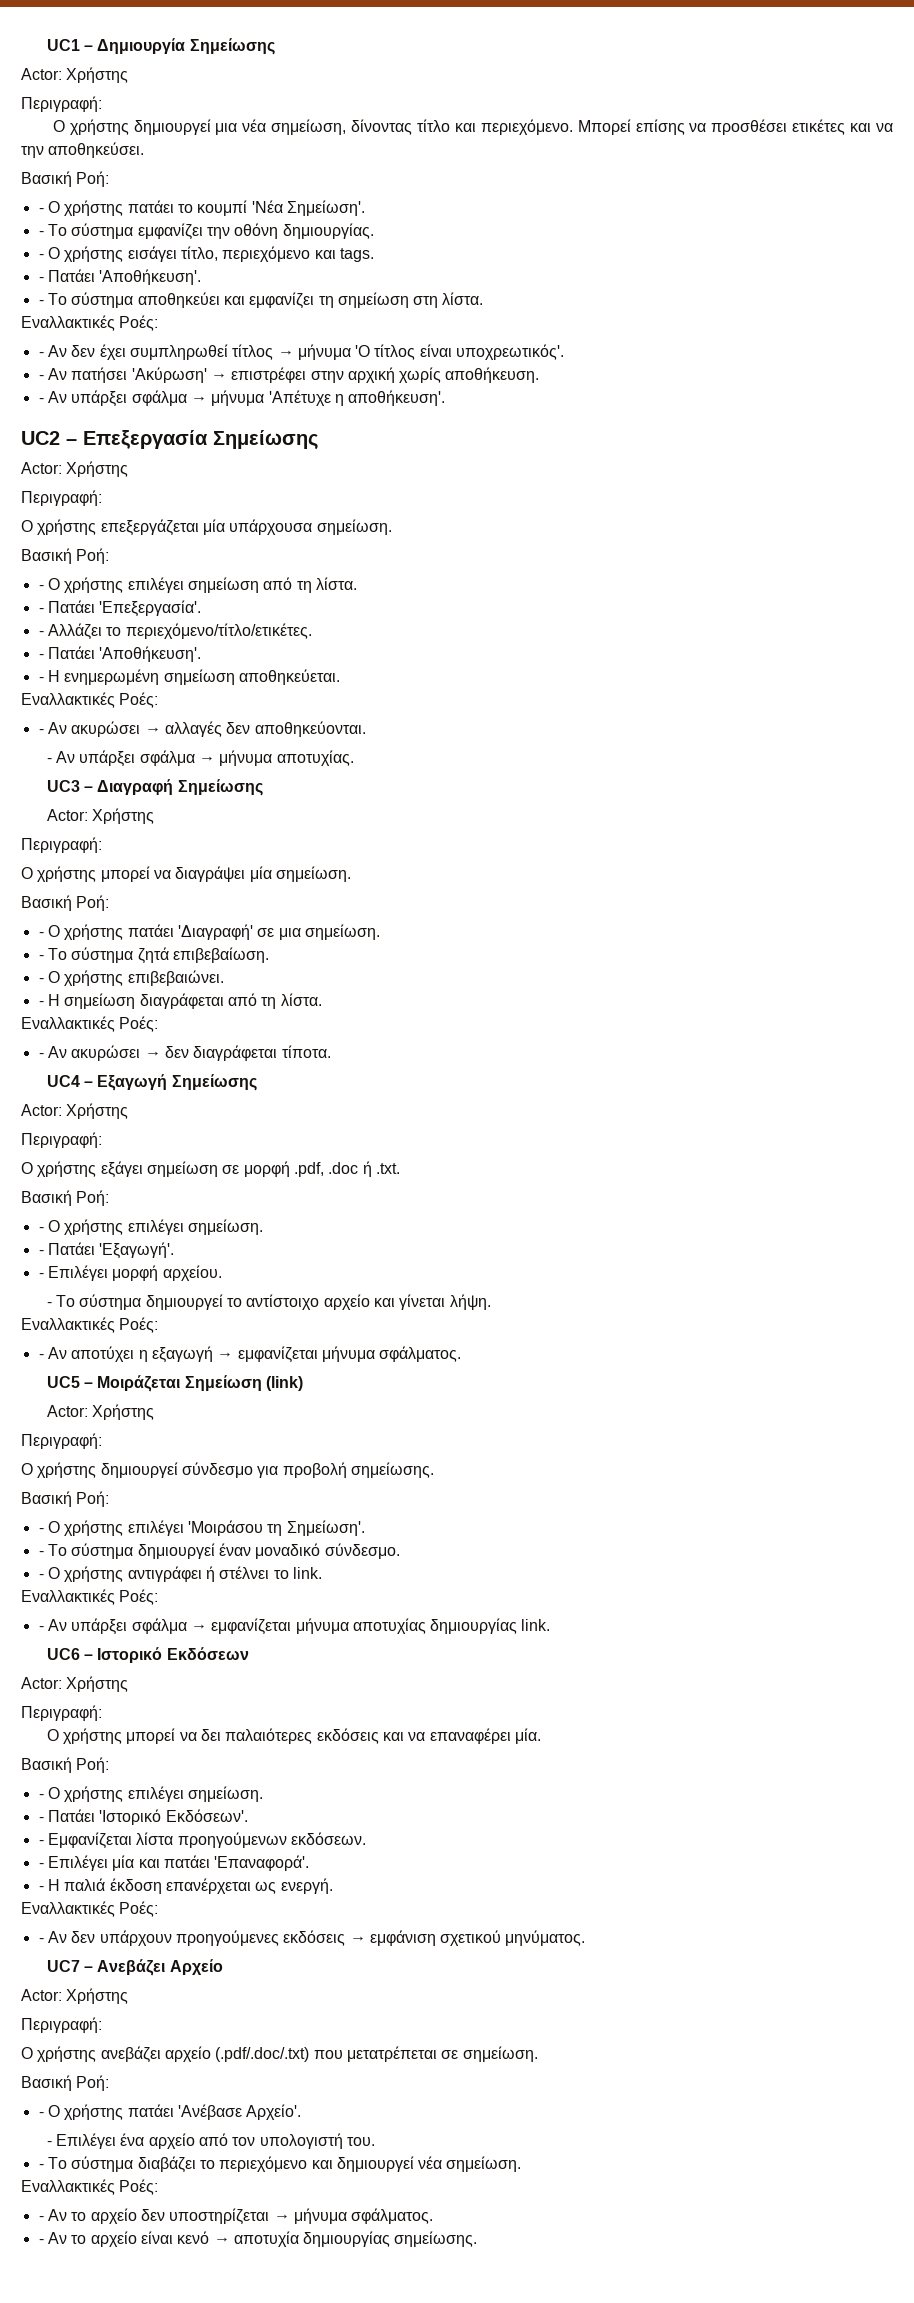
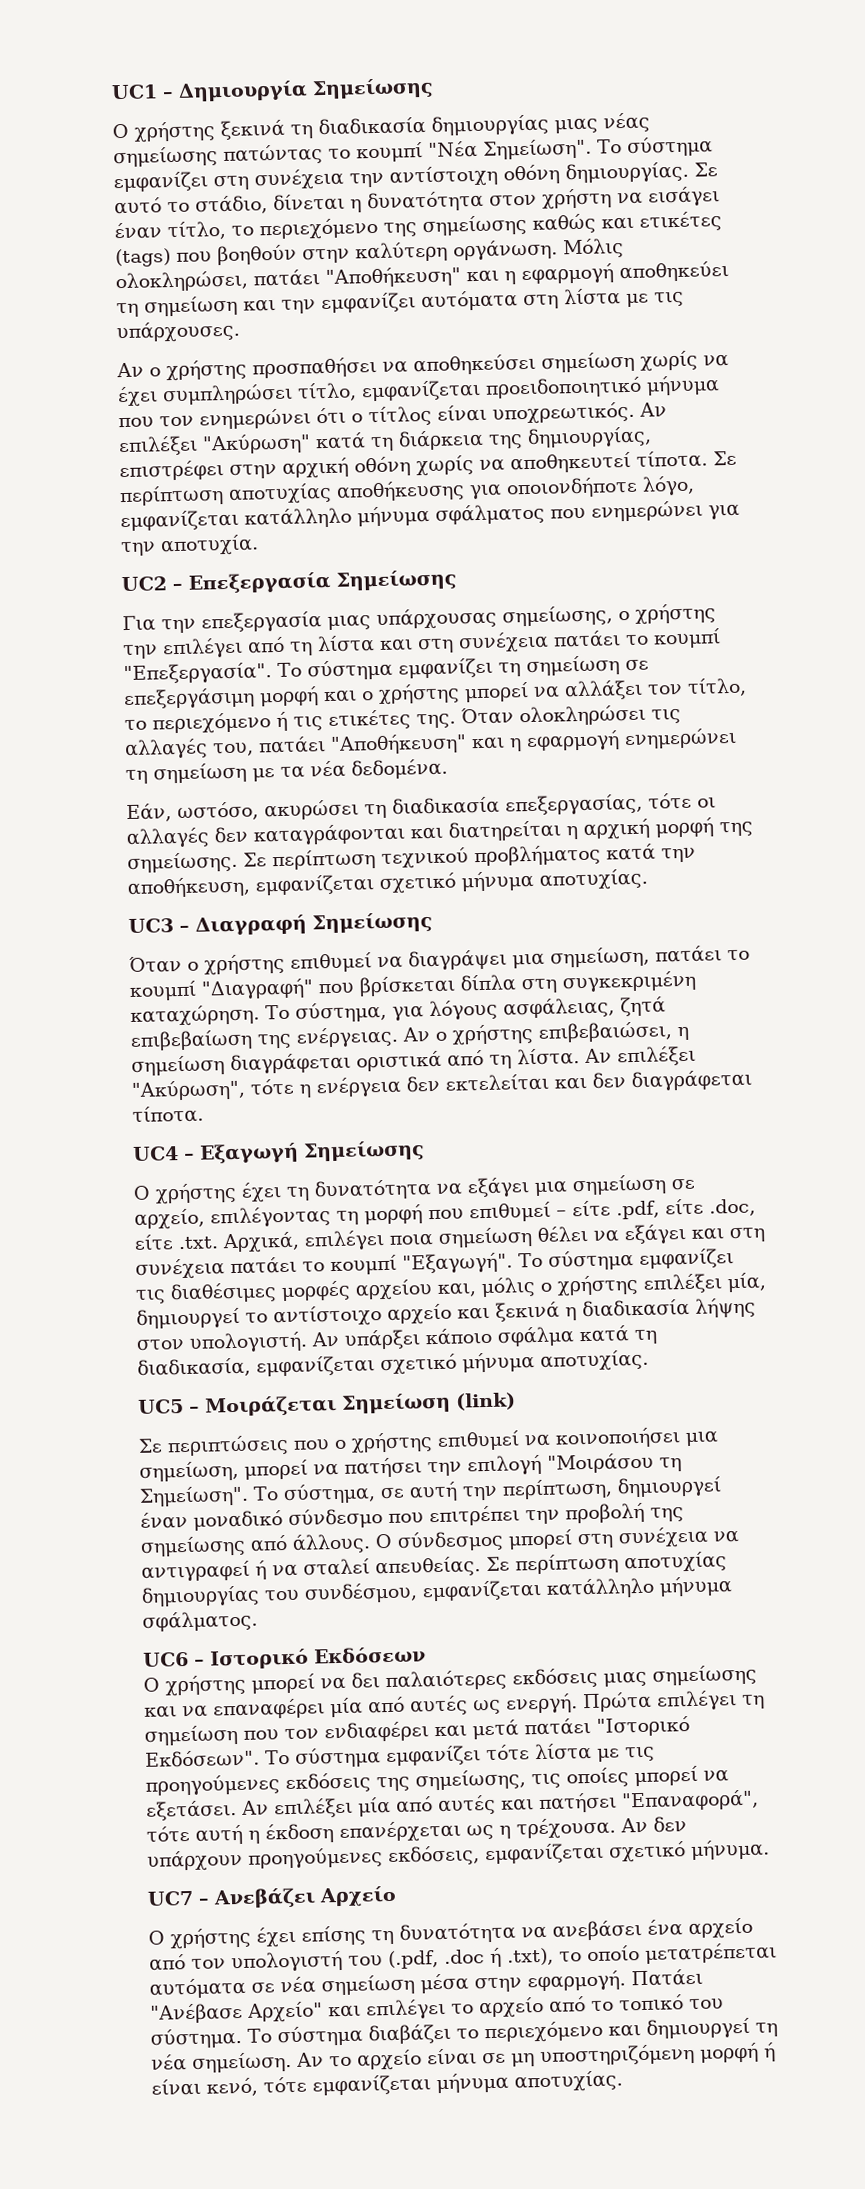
  UC1 – Δημιουργία Σημείωσης
- Actor: Χρήστης
- Περιγραφή:
- Ο χρήστης δημιουργεί μια νέα σημείωση, δίνοντας τίτλο και περιεχόμενο. Μπορεί επίσης να προσθέσει ετικέτες και να την αποθηκεύσει.
- Βασική Ροή:
- - Ο χρήστης πατάει το κουμπί 'Νέα Σημείωση'.
- - Το σύστημα εμφανίζει την οθόνη δημιουργίας.
- - Ο χρήστης εισάγει τίτλο, περιεχόμενο και tags.
- - Πατάει 'Αποθήκευση'.
- - Το σύστημα αποθηκεύει και εμφανίζει τη σημείωση στη λίστα.
- Εναλλακτικές Ροές:
- - Αν δεν έχει συμπληρωθεί τίτλος → μήνυμα 'Ο τίτλος είναι υποχρεωτικός'.
- - Αν πατήσει 'Ακύρωση' → επιστρέφει στην αρχική χωρίς αποθήκευση.
- - Αν υπάρξει σφάλμα → μήνυμα 'Απέτυχε η αποθήκευση'.
+ Ο χρήστης ξεκινά τη διαδικασία δημιουργίας μιας νέας σημείωσης πατώντας το κουμπί "Νέα Σημείωση". Το σύστημα εμφανίζει στη συνέχεια την αντίστοιχη οθόνη δημιουργίας. Σε αυτό το στάδιο, δίνεται η δυνατότητα στον χρήστη να εισάγει έναν τίτλο, το περιεχόμενο της σημείωσης καθώς και ετικέτες (tags) που βοηθούν στην καλύτερη οργάνωση. Μόλις ολοκληρώσει, πατάει "Αποθήκευση" και η εφαρμογή αποθηκεύει τη σημείωση και την εμφανίζει αυτόματα στη λίστα με τις υπάρχουσες.
+ Αν ο χρήστης προσπαθήσει να αποθηκεύσει σημείωση χωρίς να έχει συμπληρώσει τίτλο, εμφανίζεται προειδοποιητικό μήνυμα που τον ενημερώνει ότι ο τίτλος είναι υποχρεωτικός. Αν επιλέξει "Ακύρωση" κατά τη διάρκεια της δημιουργίας, επιστρέφει στην αρχική οθόνη χωρίς να αποθηκευτεί τίποτα. Σε περίπτωση αποτυχίας αποθήκευσης για οποιονδήποτε λόγο, εμφανίζεται κατάλληλο μήνυμα σφάλματος που ενημερώνει για την αποτυχία.
  UC2 – Επεξεργασία Σημείωσης
- Actor: Χρήστης
- Περιγραφή:
- Ο χρήστης επεξεργάζεται μία υπάρχουσα σημείωση.
- Βασική Ροή:
- - Ο χρήστης επιλέγει σημείωση από τη λίστα.
- - Πατάει 'Επεξεργασία'.
- - Αλλάζει το περιεχόμενο/τίτλο/ετικέτες.
- - Πατάει 'Αποθήκευση'.
- - Η ενημερωμένη σημείωση αποθηκεύεται.
- Εναλλακτικές Ροές:
- - Αν ακυρώσει → αλλαγές δεν αποθηκεύονται.
- - Αν υπάρξει σφάλμα → μήνυμα αποτυχίας.
+ Για την επεξεργασία μιας υπάρχουσας σημείωσης, ο χρήστης την επιλέγει από τη λίστα και στη συνέχεια πατάει το κουμπί "Επεξεργασία". Το σύστημα εμφανίζει τη σημείωση σε επεξεργάσιμη μορφή και ο χρήστης μπορεί να αλλάξει τον τίτλο, το περιεχόμενο ή τις ετικέτες της. Όταν ολοκληρώσει τις αλλαγές του, πατάει "Αποθήκευση" και η εφαρμογή ενημερώνει τη σημείωση με τα νέα δεδομένα.
+ Εάν, ωστόσο, ακυρώσει τη διαδικασία επεξεργασίας, τότε οι αλλαγές δεν καταγράφονται και διατηρείται η αρχική μορφή της σημείωσης. Σε περίπτωση τεχνικού προβλήματος κατά την αποθήκευση, εμφανίζεται σχετικό μήνυμα αποτυχίας.
  UC3 – Διαγραφή Σημείωσης
- Actor: Χρήστης
- Περιγραφή:
- Ο χρήστης μπορεί να διαγράψει μία σημείωση.
- Βασική Ροή:
- - Ο χρήστης πατάει 'Διαγραφή' σε μια σημείωση.
- - Το σύστημα ζητά επιβεβαίωση.
- - Ο χρήστης επιβεβαιώνει.
- - Η σημείωση διαγράφεται από τη λίστα.
- Εναλλακτικές Ροές:
- - Αν ακυρώσει → δεν διαγράφεται τίποτα.
+ Όταν ο χρήστης επιθυμεί να διαγράψει μια σημείωση, πατάει το κουμπί "Διαγραφή" που βρίσκεται δίπλα στη συγκεκριμένη καταχώρηση. Το σύστημα, για λόγους ασφάλειας, ζητά επιβεβαίωση της ενέργειας. Αν ο χρήστης επιβεβαιώσει, η σημείωση διαγράφεται οριστικά από τη λίστα. Αν επιλέξει "Ακύρωση", τότε η ενέργεια δεν εκτελείται και δεν διαγράφεται τίποτα.
  UC4 – Εξαγωγή Σημείωσης
- Actor: Χρήστης
- Περιγραφή:
- Ο χρήστης εξάγει σημείωση σε μορφή .pdf, .doc ή .txt.
- Βασική Ροή:
- - Ο χρήστης επιλέγει σημείωση.
- - Πατάει 'Εξαγωγή'.
- - Επιλέγει μορφή αρχείου.
- - Το σύστημα δημιουργεί το αντίστοιχο αρχείο και γίνεται λήψη.
- Εναλλακτικές Ροές:
- - Αν αποτύχει η εξαγωγή → εμφανίζεται μήνυμα σφάλματος.
+ Ο χρήστης έχει τη δυνατότητα να εξάγει μια σημείωση σε αρχείο, επιλέγοντας τη μορφή που επιθυμεί – είτε .pdf, είτε .doc, είτε .txt. Αρχικά, επιλέγει ποια σημείωση θέλει να εξάγει και στη συνέχεια πατάει το κουμπί "Εξαγωγή". Το σύστημα εμφανίζει τις διαθέσιμες μορφές αρχείου και, μόλις ο χρήστης επιλέξει μία, δημιουργεί το αντίστοιχο αρχείο και ξεκινά η διαδικασία λήψης στον υπολογιστή. Αν υπάρξει κάποιο σφάλμα κατά τη διαδικασία, εμφανίζεται σχετικό μήνυμα αποτυχίας.
  UC5 – Μοιράζεται Σημείωση (link)
- Actor: Χρήστης
- Περιγραφή:
- Ο χρήστης δημιουργεί σύνδεσμο για προβολή σημείωσης.
- Βασική Ροή:
- - Ο χρήστης επιλέγει 'Μοιράσου τη Σημείωση'.
- - Το σύστημα δημιουργεί έναν μοναδικό σύνδεσμο.
- - Ο χρήστης αντιγράφει ή στέλνει το link.
- Εναλλακτικές Ροές:
- - Αν υπάρξει σφάλμα → εμφανίζεται μήνυμα αποτυχίας δημιουργίας link.
+ Σε περιπτώσεις που ο χρήστης επιθυμεί να κοινοποιήσει μια σημείωση, μπορεί να πατήσει την επιλογή "Μοιράσου τη Σημείωση". Το σύστημα, σε αυτή την περίπτωση, δημιουργεί έναν μοναδικό σύνδεσμο που επιτρέπει την προβολή της σημείωσης από άλλους. Ο σύνδεσμος μπορεί στη συνέχεια να αντιγραφεί ή να σταλεί απευθείας. Σε περίπτωση αποτυχίας δημιουργίας του συνδέσμου, εμφανίζεται κατάλληλο μήνυμα σφάλματος.
  UC6 – Ιστορικό Εκδόσεων
- Actor: Χρήστης
- Περιγραφή:
- Ο χρήστης μπορεί να δει παλαιότερες εκδόσεις και να επαναφέρει μία.
- Βασική Ροή:
- - Ο χρήστης επιλέγει σημείωση.
- - Πατάει 'Ιστορικό Εκδόσεων'.
- - Εμφανίζεται λίστα προηγούμενων εκδόσεων.
- - Επιλέγει μία και πατάει 'Επαναφορά'.
- - Η παλιά έκδοση επανέρχεται ως ενεργή.
- Εναλλακτικές Ροές:
- - Αν δεν υπάρχουν προηγούμενες εκδόσεις → εμφάνιση σχετικού μηνύματος.
+ Ο χρήστης μπορεί να δει παλαιότερες εκδόσεις μιας σημείωσης και να επαναφέρει μία από αυτές ως ενεργή. Πρώτα επιλέγει τη σημείωση που τον ενδιαφέρει και μετά πατάει "Ιστορικό Εκδόσεων". Το σύστημα εμφανίζει τότε λίστα με τις προηγούμενες εκδόσεις της σημείωσης, τις οποίες μπορεί να εξετάσει. Αν επιλέξει μία από αυτές και πατήσει "Επαναφορά", τότε αυτή η έκδοση επανέρχεται ως η τρέχουσα. Αν δεν υπάρχουν προηγούμενες εκδόσεις, εμφανίζεται σχετικό μήνυμα.
  UC7 – Ανεβάζει Αρχείο
- Actor: Χρήστης
- Περιγραφή:
- Ο χρήστης ανεβάζει αρχείο (.pdf/.doc/.txt) που μετατρέπεται σε σημείωση.
- Βασική Ροή:
- - Ο χρήστης πατάει 'Ανέβασε Αρχείο'.
- - Επιλέγει ένα αρχείο από τον υπολογιστή του.
- - Το σύστημα διαβάζει το περιεχόμενο και δημιουργεί νέα σημείωση.
- Εναλλακτικές Ροές:
- - Αν το αρχείο δεν υποστηρίζεται → μήνυμα σφάλματος.
- - Αν το αρχείο είναι κενό → αποτυχία δημιουργίας σημείωσης.
+ Ο χρήστης έχει επίσης τη δυνατότητα να ανεβάσει ένα αρχείο από τον υπολογιστή του (.pdf, .doc ή .txt), το οποίο μετατρέπεται αυτόματα σε νέα σημείωση μέσα στην εφαρμογή. Πατάει "Ανέβασε Αρχείο" και επιλέγει το αρχείο από το τοπικό του σύστημα. Το σύστημα διαβάζει το περιεχόμενο και δημιουργεί τη νέα σημείωση. Αν το αρχείο είναι σε μη υποστηριζόμενη μορφή ή είναι κενό, τότε εμφανίζεται μήνυμα αποτυχίας.

